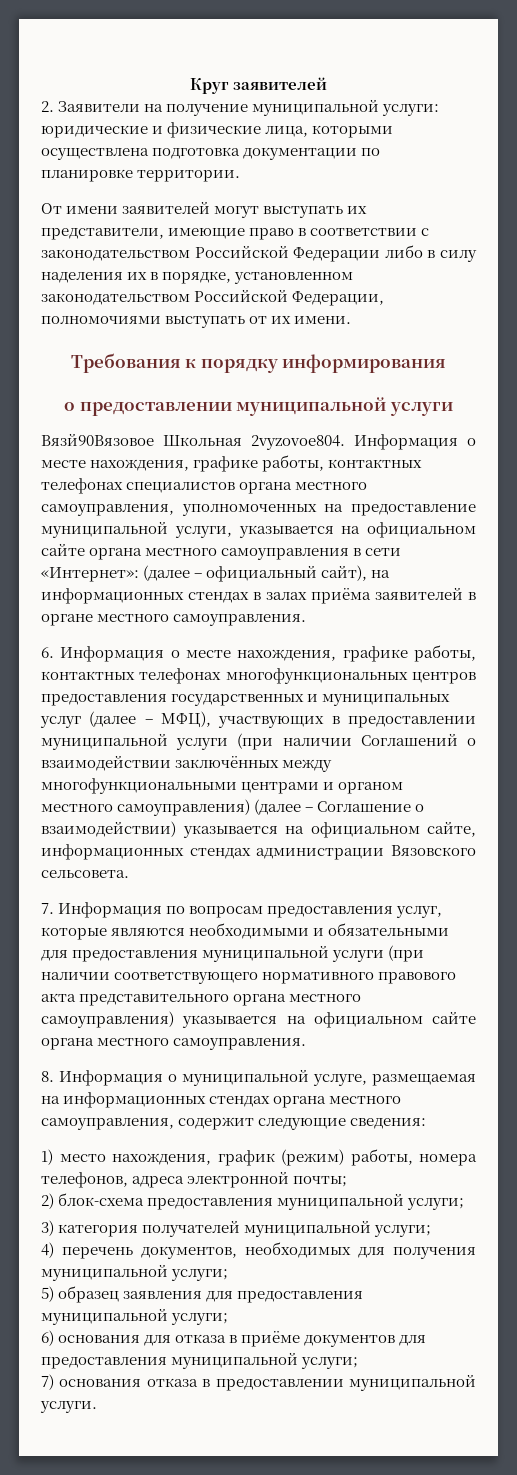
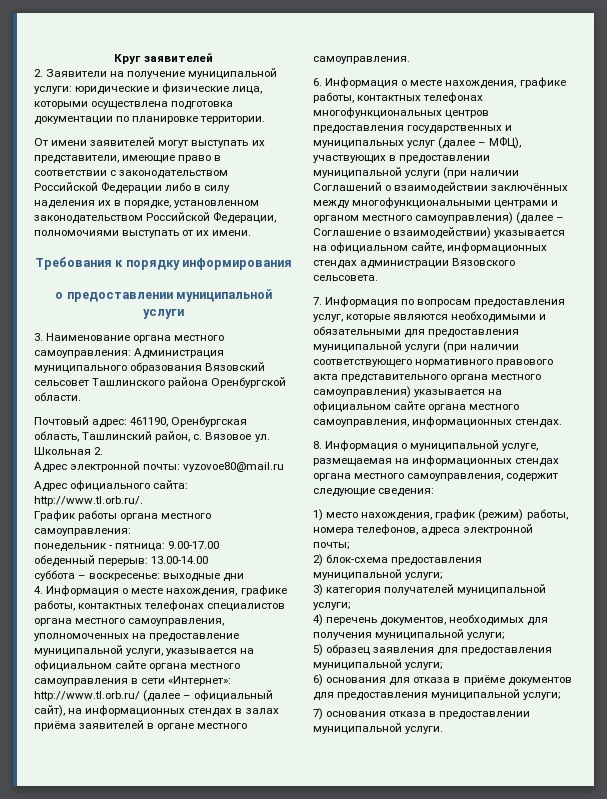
- Вязй90Вязовое Школьная 2vyzovoe804. Информация о месте нахождения, графике работы, контактных телефонах специалистов органа местного самоуправления, уполномоченных на предоставление муниципальной услуги, указывается на официальном сайте органа местного самоуправления в сети «Интернет»: (далее – официальный сайт), на информационных стендах в залах приёма заявителей в органе местного самоуправления.
+ 3. Наименование органа местного самоуправления: Администрация муниципального образования Вязовский сельсовет Ташлинского района Оренбургской области.
+ Почтовый адрес: 461190, Оренбургская область, Ташлинский район, с. Вязовое ул. Школьная 2.
+ Адрес электронной почты: vyzovoe80@mail.ru
+ Адрес официального сайта: http://www.tl.orb.ru/.
+ График работы органа местного самоуправления:
+ понедельник - пятница: 9.00-17.00
+ обеденный перерыв: 13.00-14.00
+ суббота – воскресенье: выходные дни
+ 4. Информация о месте нахождения, графике работы, контактных телефонах специалистов органа местного самоуправления, уполномоченных на предоставление муниципальной услуги, указывается на официальном сайте органа местного самоуправления в сети «Интернет»: http://www.tl.orb.ru/ (далее – официальный сайт), на информационных стендах в залах приёма заявителей в органе местного самоуправления.
- 7. Информация по вопросам предоставления услуг, которые являются необходимыми и обязательными для предоставления муниципальной услуги (при наличии соответствующего нормативного правового акта представительного органа местного самоуправления) указывается на официальном сайте органа местного самоуправления.
+ 7. Информация по вопросам предоставления услуг, которые являются необходимыми и обязательными для предоставления муниципальной услуги (при наличии соответствующего нормативного правового акта представительного органа местного самоуправления) указывается на официальном сайте органа местного самоуправления, информационных стендах.

